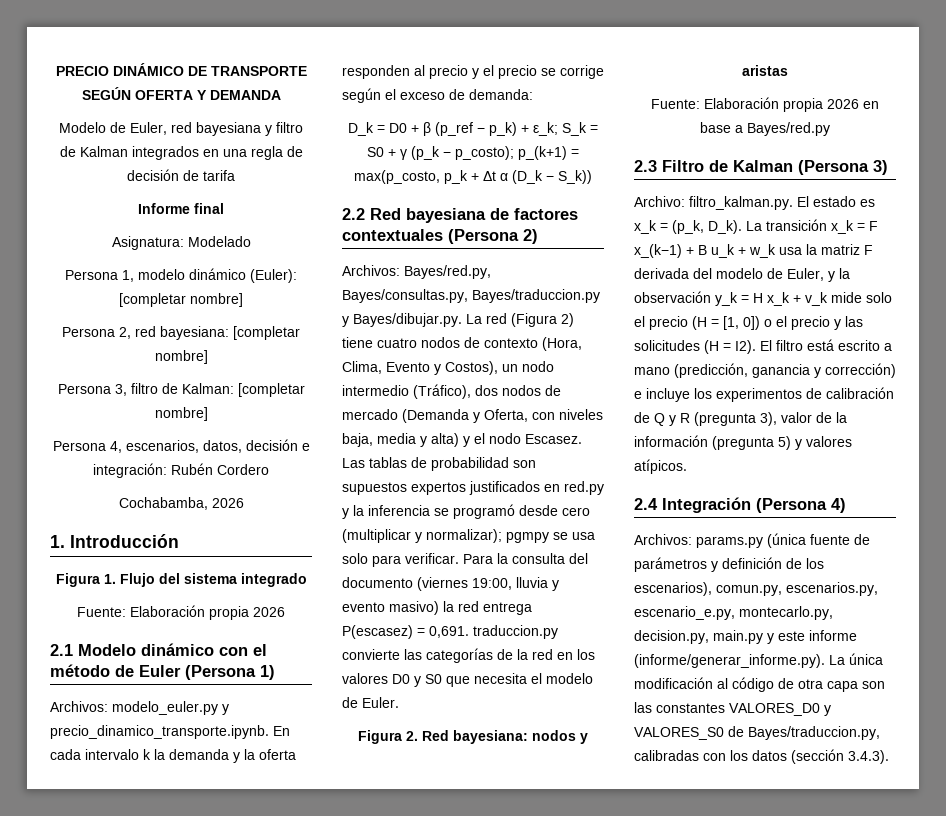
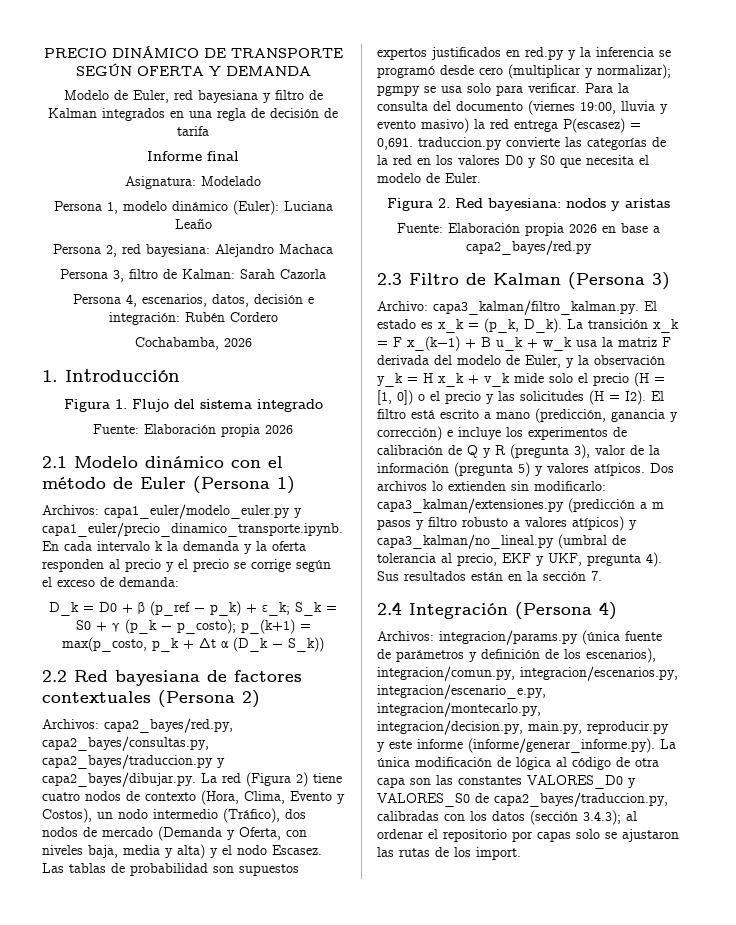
- Persona 1, modelo dinámico (Euler): [completar nombre]
+ Persona 1, modelo dinámico (Euler): Luciana Leaño
- Persona 2, red bayesiana: [completar nombre]
+ Persona 2, red bayesiana: Alejandro Machaca
- Persona 3, filtro de Kalman: [completar nombre]
+ Persona 3, filtro de Kalman: Sarah Cazorla
- Archivos: modelo_euler.py y precio_dinamico_transporte.ipynb. En cada intervalo k la demanda y la oferta responden al precio y el precio se corrige según el exceso de demanda:
+ Archivos: capa1_euler/modelo_euler.py y capa1_euler/precio_dinamico_transporte.ipynb. En cada intervalo k la demanda y la oferta responden al precio y el precio se corrige según el exceso de demanda:
- Archivos: Bayes/red.py, Bayes/consultas.py, Bayes/traduccion.py y Bayes/dibujar.py. La red (Figura 2) tiene cuatro nodos de contexto (Hora, Clima, Evento y Costos), un nodo intermedio (Tráfico), dos nodos de mercado (Demanda y Oferta, con niveles baja, media y alta) y el nodo Escasez.
+ Archivos: capa2_bayes/red.py, capa2_bayes/consultas.py, capa2_bayes/traduccion.py y capa2_bayes/dibujar.py. La red (Figura 2) tiene cuatro nodos de contexto (Hora, Clima, Evento y Costos), un nodo intermedio (Tráfico), dos nodos de mercado (Demanda y Oferta, con niveles baja, media y alta) y el nodo Escasez.
- Fuente: Elaboración propia 2026 en base a Bayes/red.py
+ Fuente: Elaboración propia 2026 en base a capa2_bayes/red.py
- Archivo: filtro_kalman.py. El estado es x_k = (p_k, D_k).
+ Archivo: capa3_kalman/filtro_kalman.py. El estado es x_k = (p_k, D_k).
+ Dos archivos lo extienden sin modificarlo: capa3_kalman/extensiones.py (predicción a m pasos y filtro robusto a valores atípicos) y capa3_kalman/no_lineal.py (umbral de tolerancia al precio, EKF y UKF, pregunta 4). Sus resultados están en la sección 7.
- Archivos: params.py (única fuente de parámetros y definición de los escenarios), comun.py, escenarios.py, escenario_e.py, montecarlo.py, decision.py, main.py y este informe (informe/generar_informe.py). La única modificación al código de otra capa son las constantes VALORES_D0 y VALORES_S0 de Bayes/traduccion.py, calibradas con los datos (sección 3.4.3).
+ Archivos: integracion/params.py (única fuente de parámetros y definición de los escenarios), integracion/comun.py, integracion/escenarios.py, integracion/escenario_e.py, integracion/montecarlo.py, integracion/decision.py, main.py, reproducir.py y este informe (informe/generar_informe.py). La única modificación de lógica al código de otra capa son las constantes VALORES_D0 y VALORES_S0 de capa2_bayes/traduccion.py, calibradas con los datos (sección 3.4.3); al ordenar el repositorio por capas solo se ajustaron las rutas de los import.

